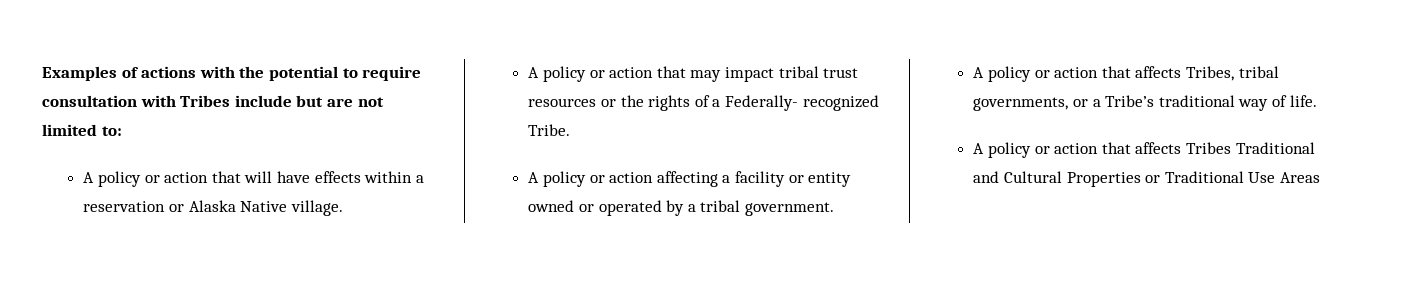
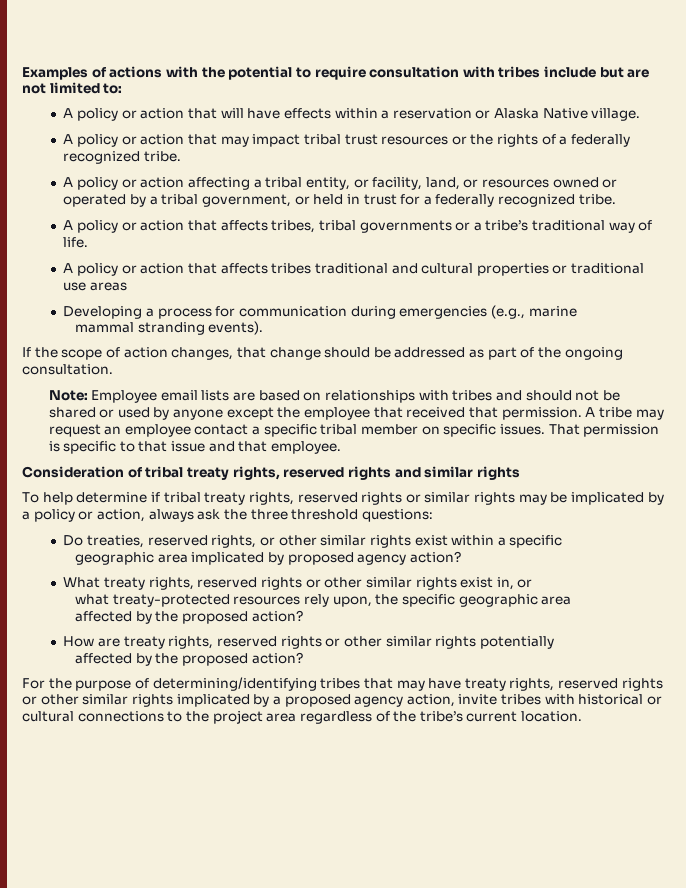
- Examples of actions with the potential to require consultation with Tribes include but are not limited to:
+ Examples of actions with the potential to require consultation with tribes include but are not limited to:
- A policy or action that may impact tribal trust resources or the rights of a Federally- recognized Tribe.
+ A policy or action that may impact tribal trust resources or the rights of a federally recognized tribe.
- A policy or action affecting a facility or entity owned or operated by a tribal government.
- A policy or action that affects Tribes, tribal governments, or a Tribe’s traditional way of life.
+ A policy or action affecting a tribal entity, or facility, land, or resources owned or operated by a tribal government, or held in trust for a federally recognized tribe.
+ A policy or action that affects tribes, tribal governments or a tribe’s traditional way of life.
- A policy or action that affects Tribes Traditional and Cultural Properties or Traditional Use Areas
+ A policy or action that affects tribes traditional and cultural properties or traditional use areas
+ Developing a process for communication during emergencies (e.g., marine
+ mammal stranding events).
+ If the scope of action changes, that change should be addressed as part of the ongoing consultation.
+ Note: Employee email lists are based on relationships with tribes and should not be shared or used by anyone except the employee that received that permission. A tribe may request an employee contact a specific tribal member on specific issues. That permission is specific to that issue and that employee.
+ Consideration of tribal treaty rights, reserved rights and similar rights
+ To help determine if tribal treaty rights, reserved rights or similar rights may be implicated by a policy or action, always ask the three threshold questions:
+ Do treaties, reserved rights, or other similar rights exist within a specific
+ geographic area implicated by proposed agency action?
+ What treaty rights, reserved rights or other similar rights exist in, or
+ what treaty-protected resources rely upon, the specific geographic area
+ affected by the proposed action?
+ How are treaty rights, reserved rights or other similar rights potentially
+ affected by the proposed action?
+ For the purpose of determining/identifying tribes that may have treaty rights, reserved rights or other similar rights implicated by a proposed agency action, invite tribes with historical or cultural connections to the project area regardless of the tribe’s current location.

